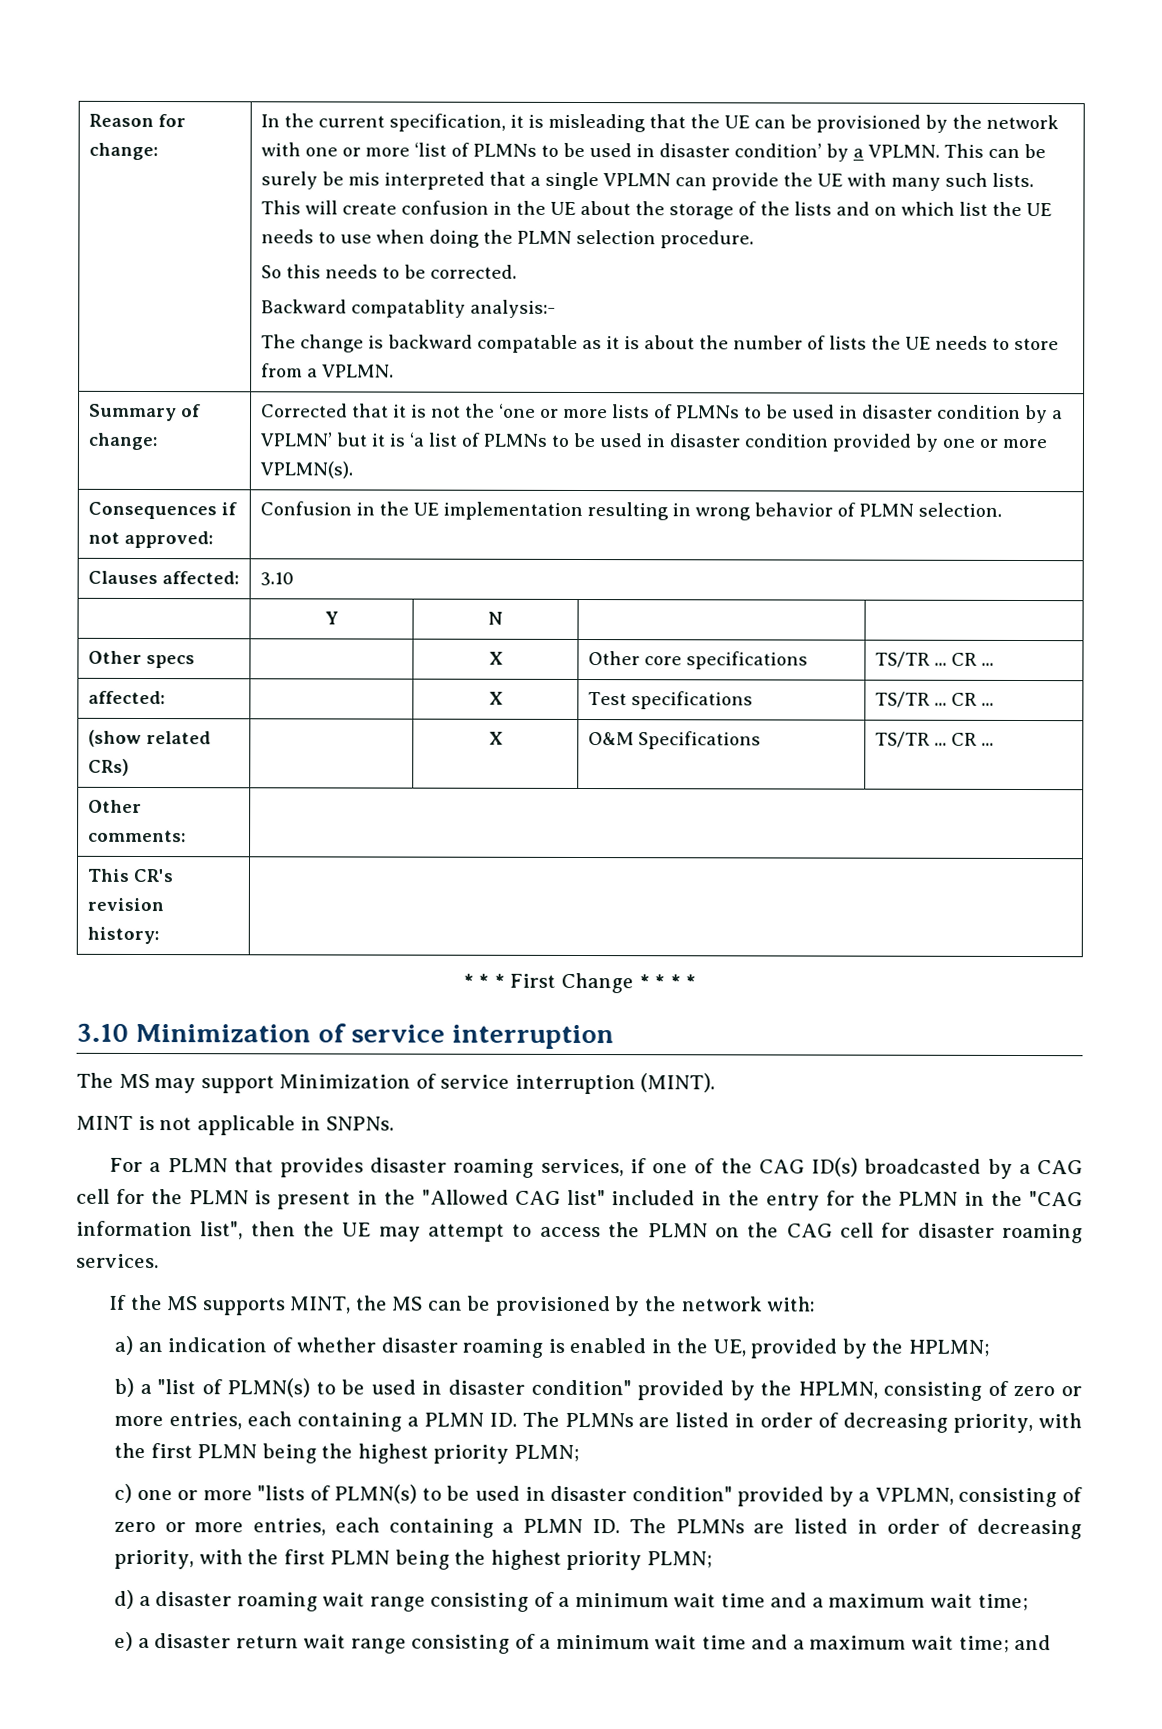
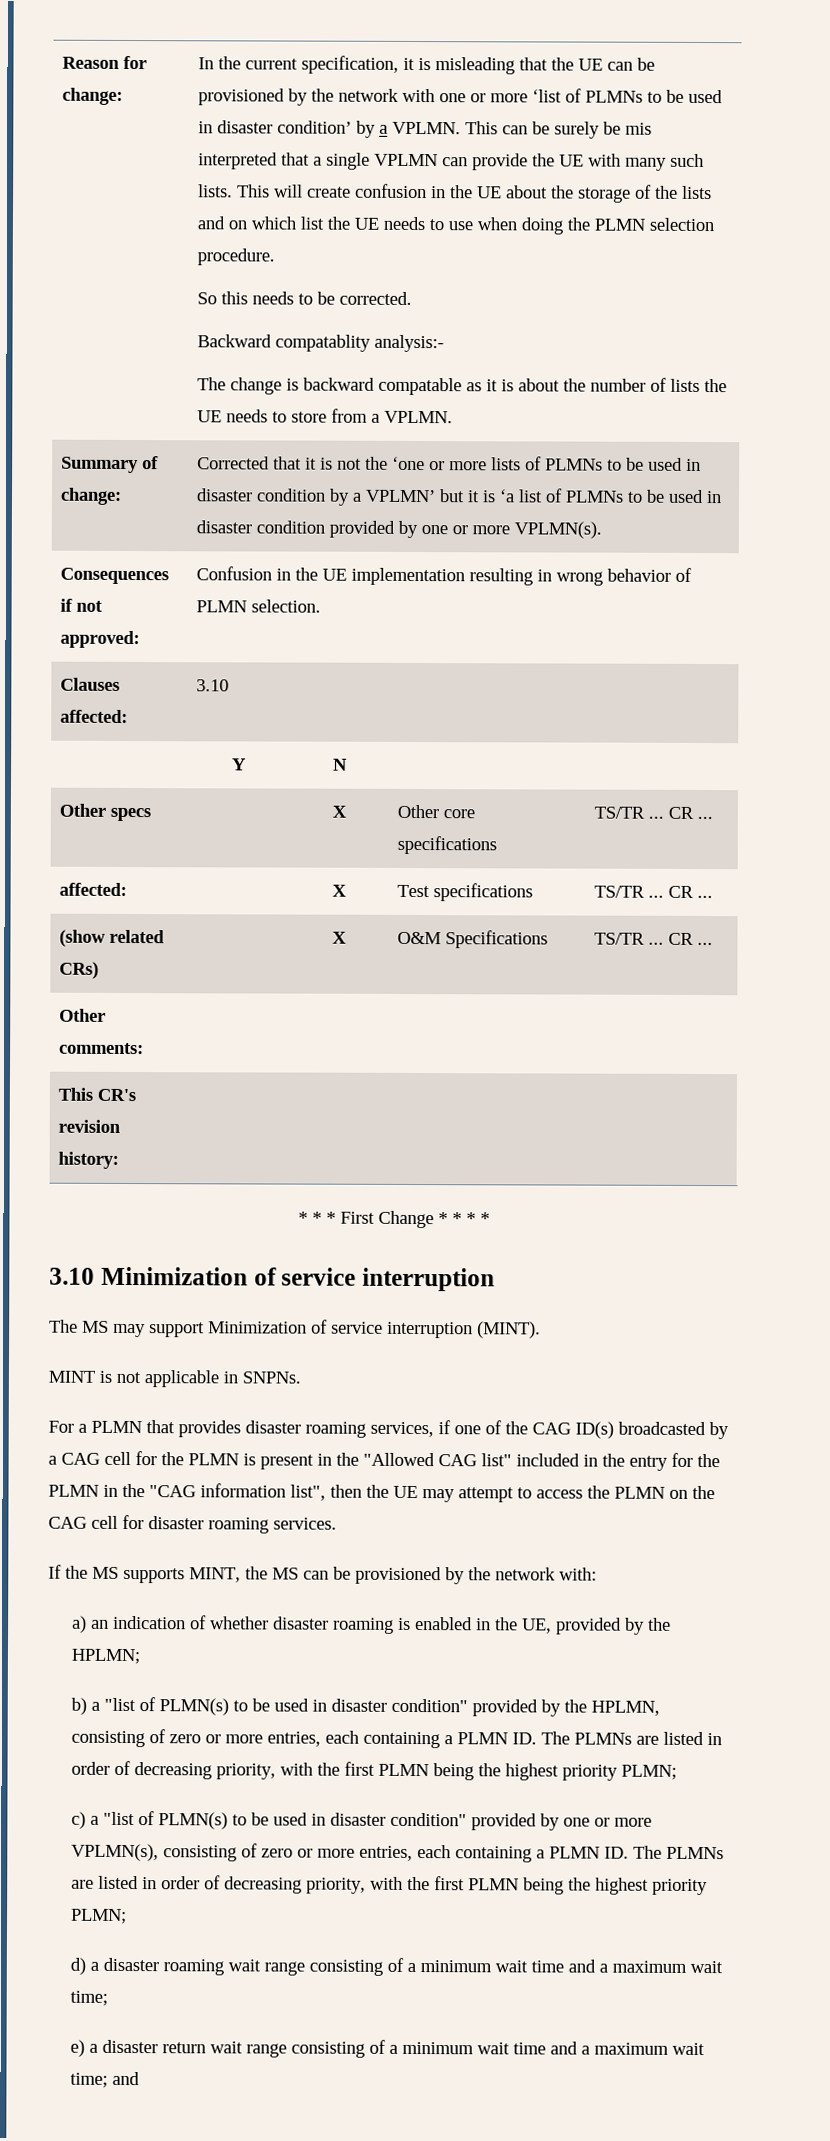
- c) one or more "lists of PLMN(s) to be used in disaster condition" provided by a VPLMN, consisting of zero or more entries, each containing a PLMN ID. The PLMNs are listed in order of decreasing priority, with the first PLMN being the highest priority PLMN;
+ c) a "list of PLMN(s) to be used in disaster condition" provided by one or more VPLMN(s), consisting of zero or more entries, each containing a PLMN ID. The PLMNs are listed in order of decreasing priority, with the first PLMN being the highest priority PLMN;

